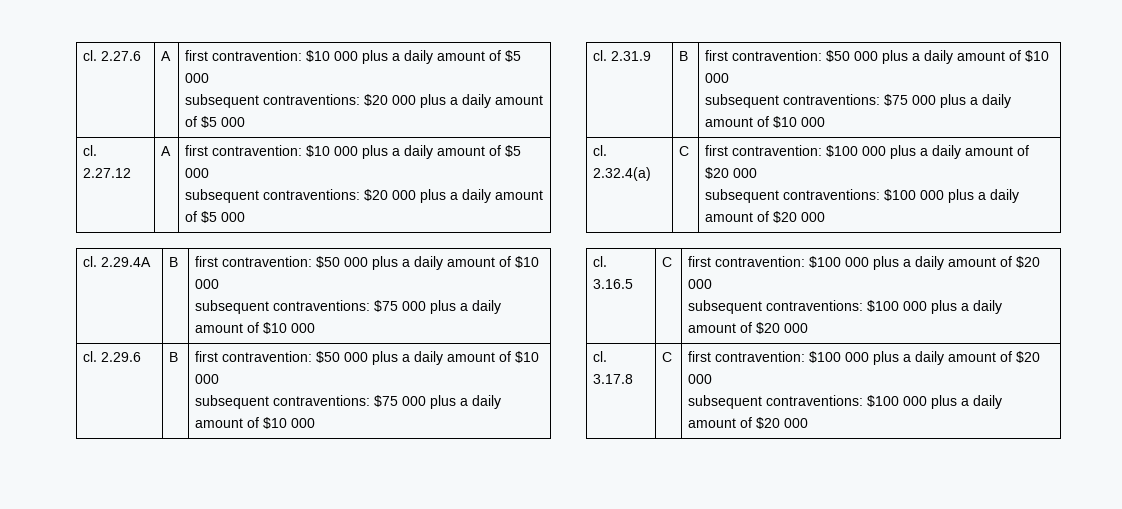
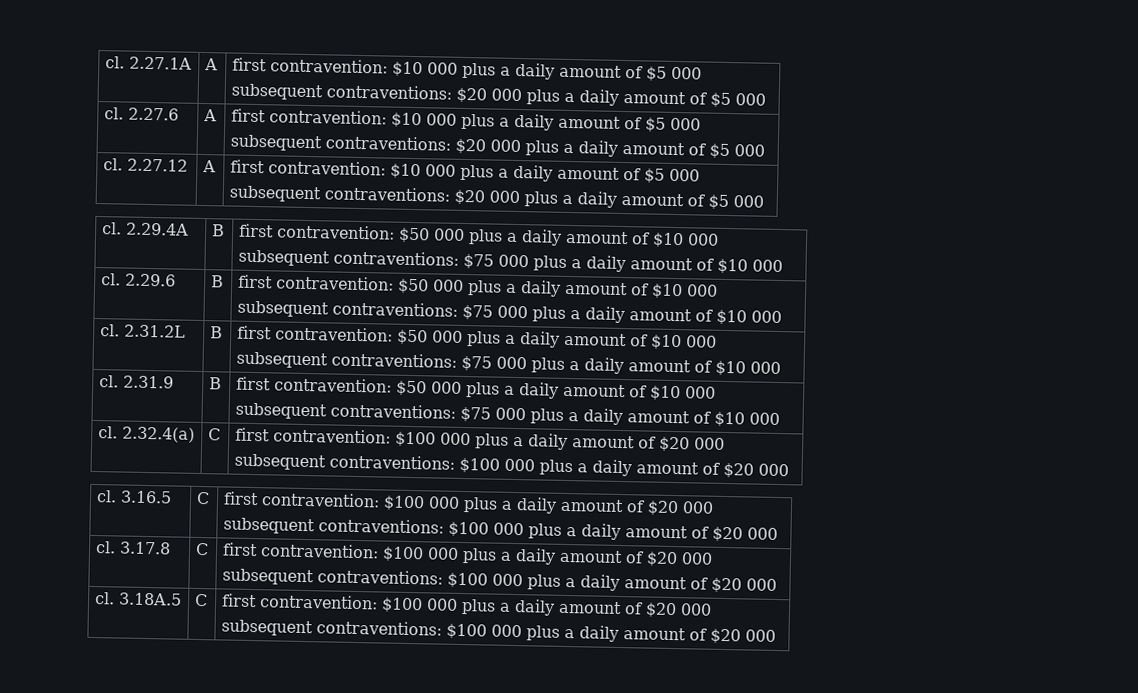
+ cl. 2.27.1A | A | first contravention: $10 000 plus a daily amount of $5 000
+ subsequent contraventions: $20 000 plus a daily amount of $5 000
+ cl. 2.31.2L | B | first contravention: $50 000 plus a daily amount of $10 000
+ subsequent contraventions: $75 000 plus a daily amount of $10 000
+ cl. 3.18A.5 | C | first contravention: $100 000 plus a daily amount of $20 000
+ subsequent contraventions: $100 000 plus a daily amount of $20 000

